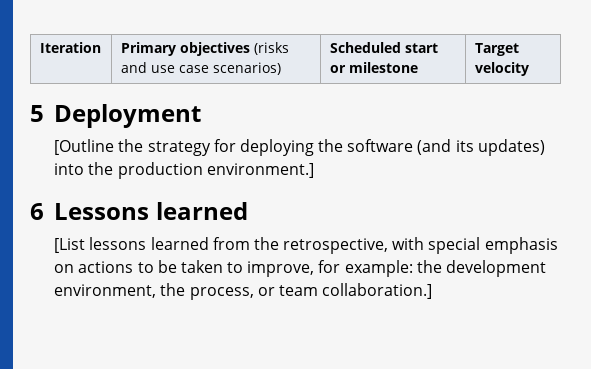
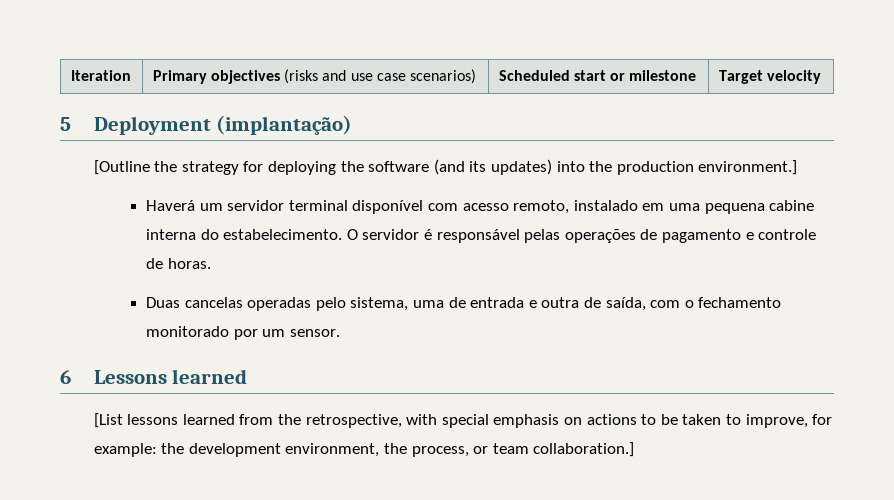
- 5 Deployment
+ 5 Deployment (implantação)
+ Haverá um servidor terminal disponível com acesso remoto, instalado em uma pequena cabine interna do estabelecimento. O servidor é responsável pelas operações de pagamento e controle de horas.
+ Duas cancelas operadas pelo sistema, uma de entrada e outra de saída, com o fechamento monitorado por um sensor.

